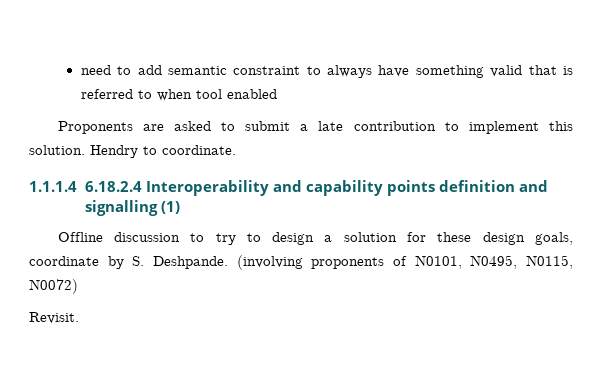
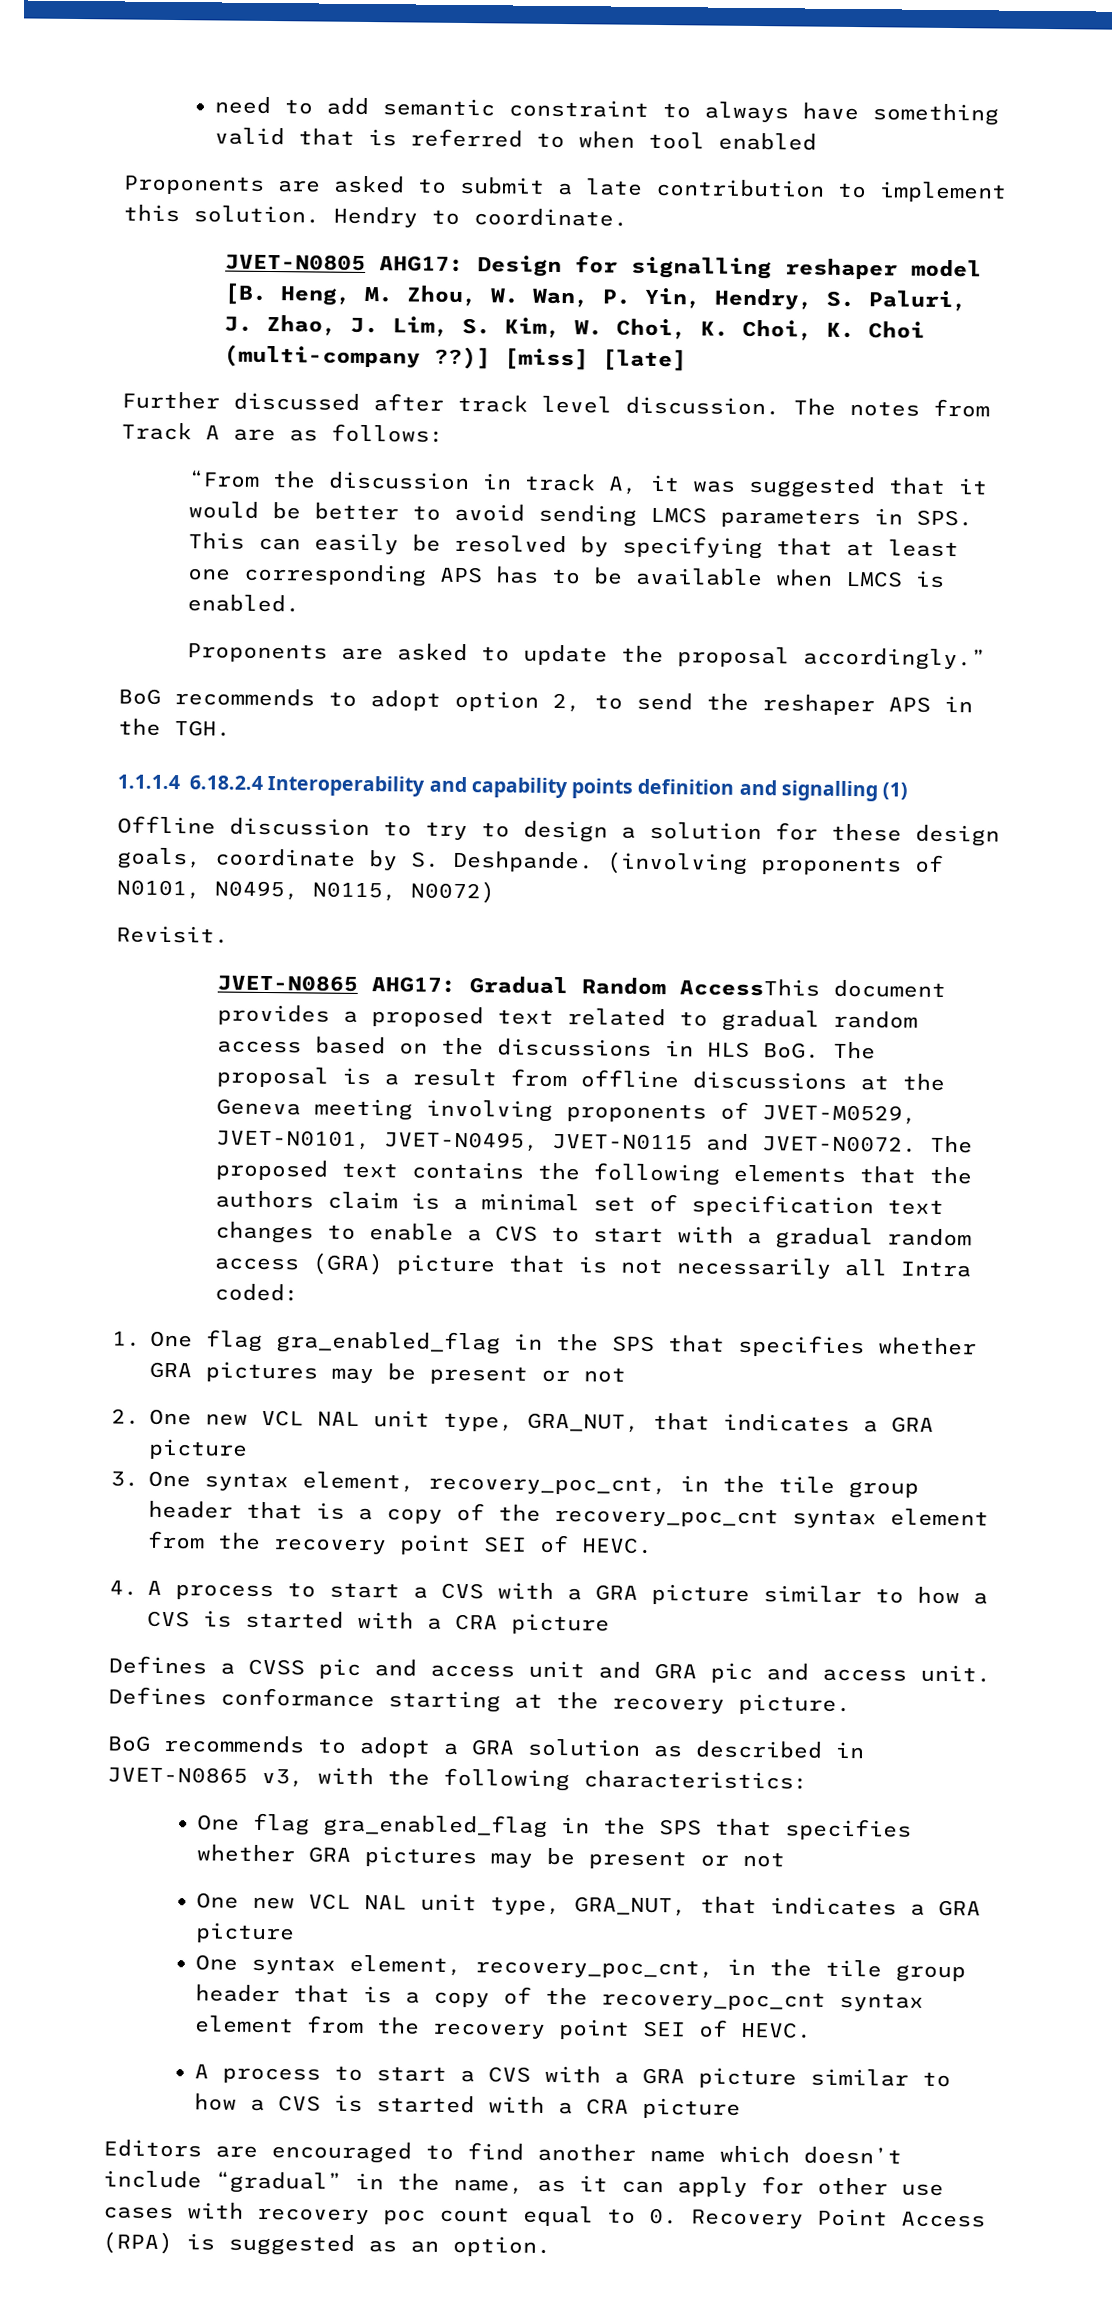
+ JVET-N0805 AHG17: Design for signalling reshaper model [B. Heng, M. Zhou, W. Wan, P. Yin, Hendry, S. Paluri, J. Zhao, J. Lim, S. Kim, W. Choi, K. Choi, K. Choi (multi-company ??)] [miss] [late]
+ Further discussed after track level discussion. The notes from Track A are as follows:
+ “From the discussion in track A, it was suggested that it would be better to avoid sending LMCS parameters in SPS. This can easily be resolved by specifying that at least one corresponding APS has to be available when LMCS is enabled.
+ Proponents are asked to update the proposal accordingly.”
+ BoG recommends to adopt option 2, to send the reshaper APS in the TGH.
+ JVET-N0865 AHG17: Gradual Random AccessThis document provides a proposed text related to gradual random access based on the discussions in HLS BoG. The proposal is a result from offline discussions at the Geneva meeting involving proponents of JVET-M0529, JVET-N0101, JVET-N0495, JVET-N0115 and JVET-N0072. The proposed text contains the following elements that the authors claim is a minimal set of specification text changes to enable a CVS to start with a gradual random access (GRA) picture that is not necessarily all Intra coded:
+ 1. One flag gra_enabled_flag in the SPS that specifies whether GRA pictures may be present or not
+ 2. One new VCL NAL unit type, GRA_NUT, that indicates a GRA picture
+ 3. One syntax element, recovery_poc_cnt, in the tile group header that is a copy of the recovery_poc_cnt syntax element from the recovery point SEI of HEVC.
+ 4. A process to start a CVS with a GRA picture similar to how a CVS is started with a CRA picture
+ Defines a CVSS pic and access unit and GRA pic and access unit. Defines conformance starting at the recovery picture.
+ BoG recommends to adopt a GRA solution as described in JVET-N0865 v3, with the following characteristics:
+ One flag gra_enabled_flag in the SPS that specifies whether GRA pictures may be present or not
+ One new VCL NAL unit type, GRA_NUT, that indicates a GRA picture
+ One syntax element, recovery_poc_cnt, in the tile group header that is a copy of the recovery_poc_cnt syntax element from the recovery point SEI of HEVC.
+ A process to start a CVS with a GRA picture similar to how a CVS is started with a CRA picture
+ Editors are encouraged to find another name which doesn’t include “gradual” in the name, as it can apply for other use cases with recovery poc count equal to 0. Recovery Point Access (RPA) is suggested as an option.

